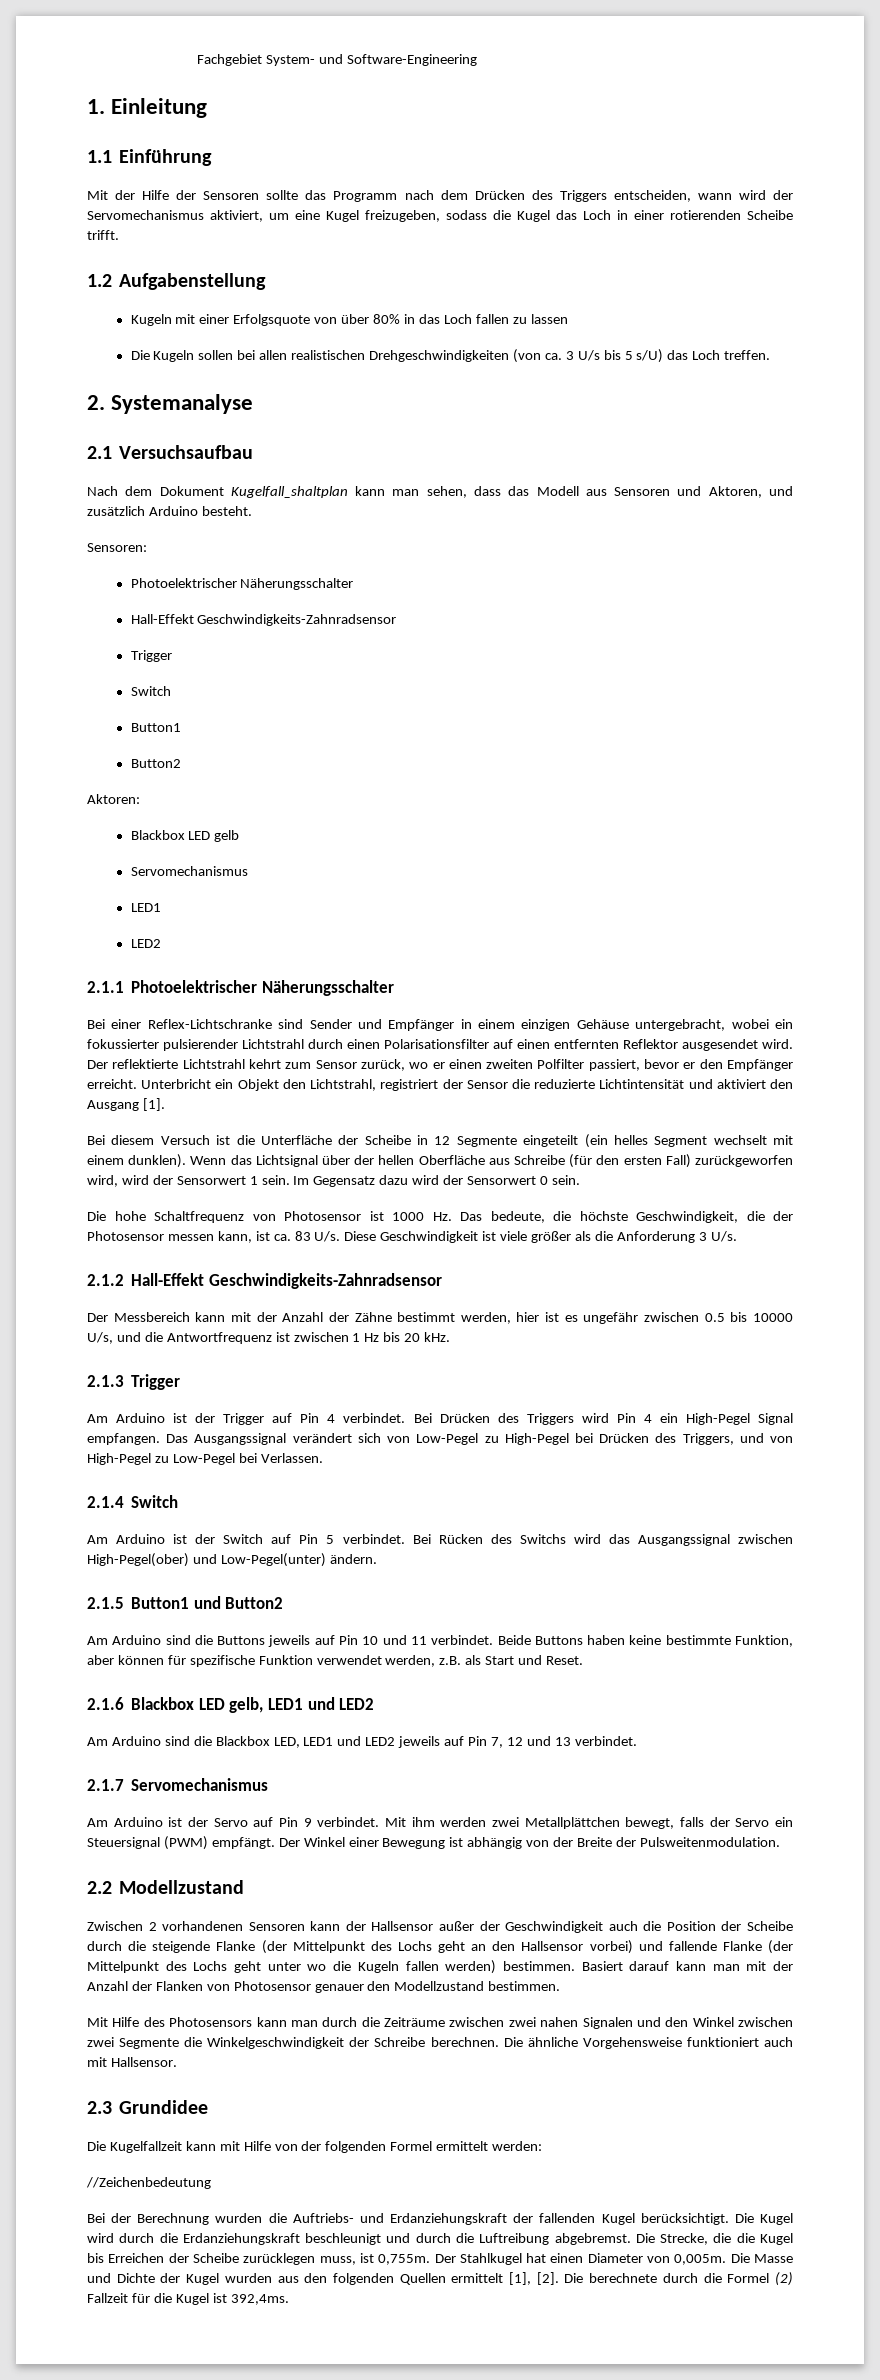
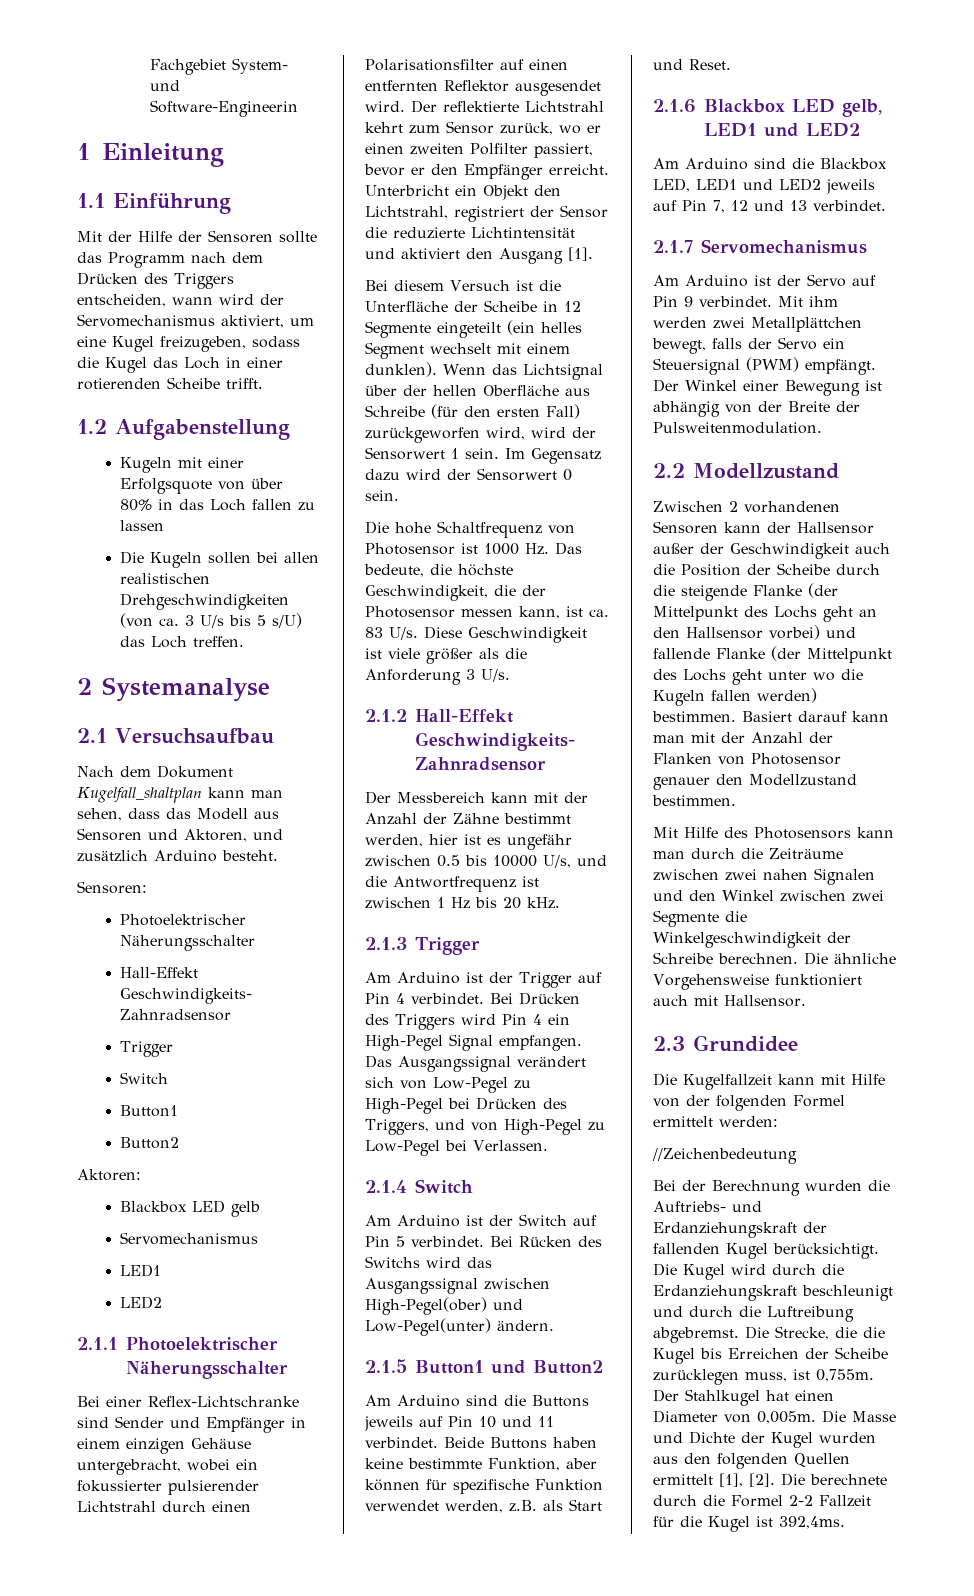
- Fachgebiet System- und Software-Engineering
- 1. Einleitung
+ Fachgebiet System- und Software-Engineerin
+ 1 Einleitung
- 2. Systemanalyse
+ 2 Systemanalyse
- Die berechnete durch die Formel (2) Fallzeit für die Kugel ist 392,4ms.
+ Die berechnete durch die Formel 2-2 Fallzeit für die Kugel ist 392,4ms.

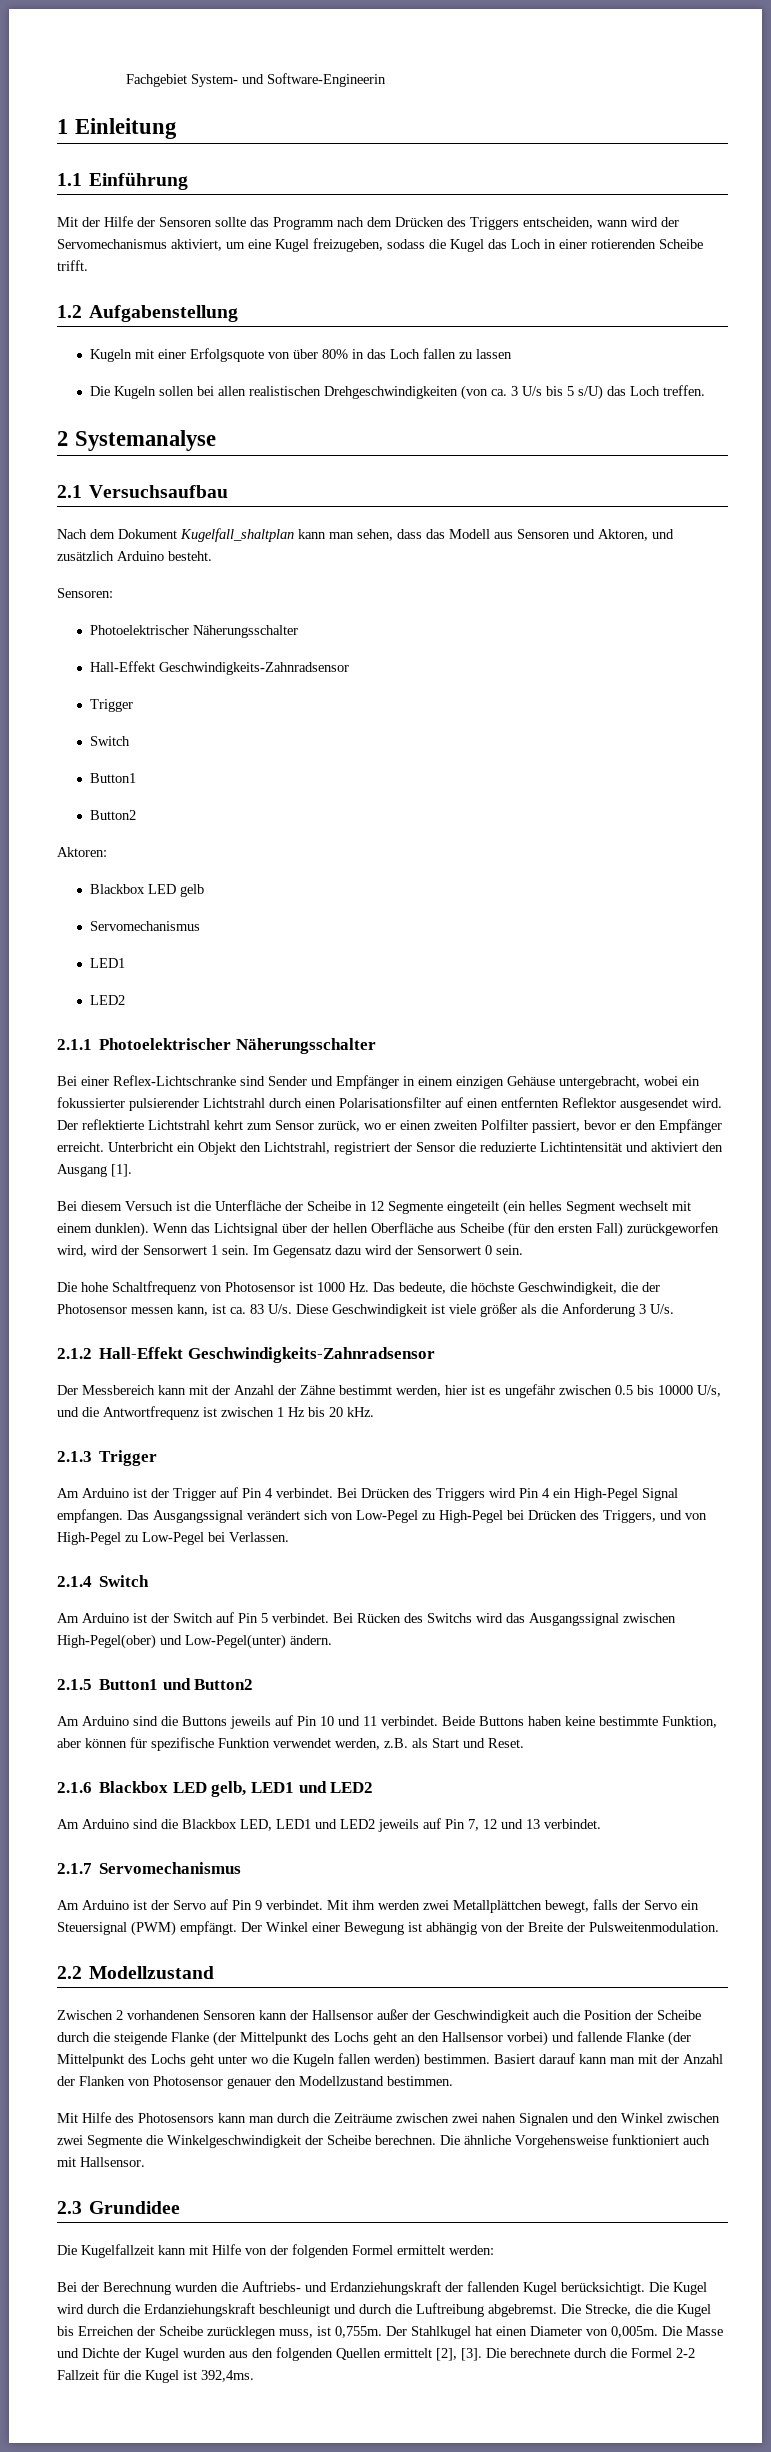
- Wenn das Lichtsignal über der hellen Oberfläche aus Schreibe (für den ersten Fall) zurückgeworfen wird, wird der Sensorwert 1 sein.
+ Wenn das Lichtsignal über der hellen Oberfläche aus Scheibe (für den ersten Fall) zurückgeworfen wird, wird der Sensorwert 1 sein.
- Mit Hilfe des Photosensors kann man durch die Zeiträume zwischen zwei nahen Signalen und den Winkel zwischen zwei Segmente die Winkelgeschwindigkeit der Schreibe berechnen.
+ Mit Hilfe des Photosensors kann man durch die Zeiträume zwischen zwei nahen Signalen und den Winkel zwischen zwei Segmente die Winkelgeschwindigkeit der Scheibe berechnen.
- //Zeichenbedeutung
- Die Masse und Dichte der Kugel wurden aus den folgenden Quellen ermittelt [1], [2].
+ Die Masse und Dichte der Kugel wurden aus den folgenden Quellen ermittelt [2], [3].

